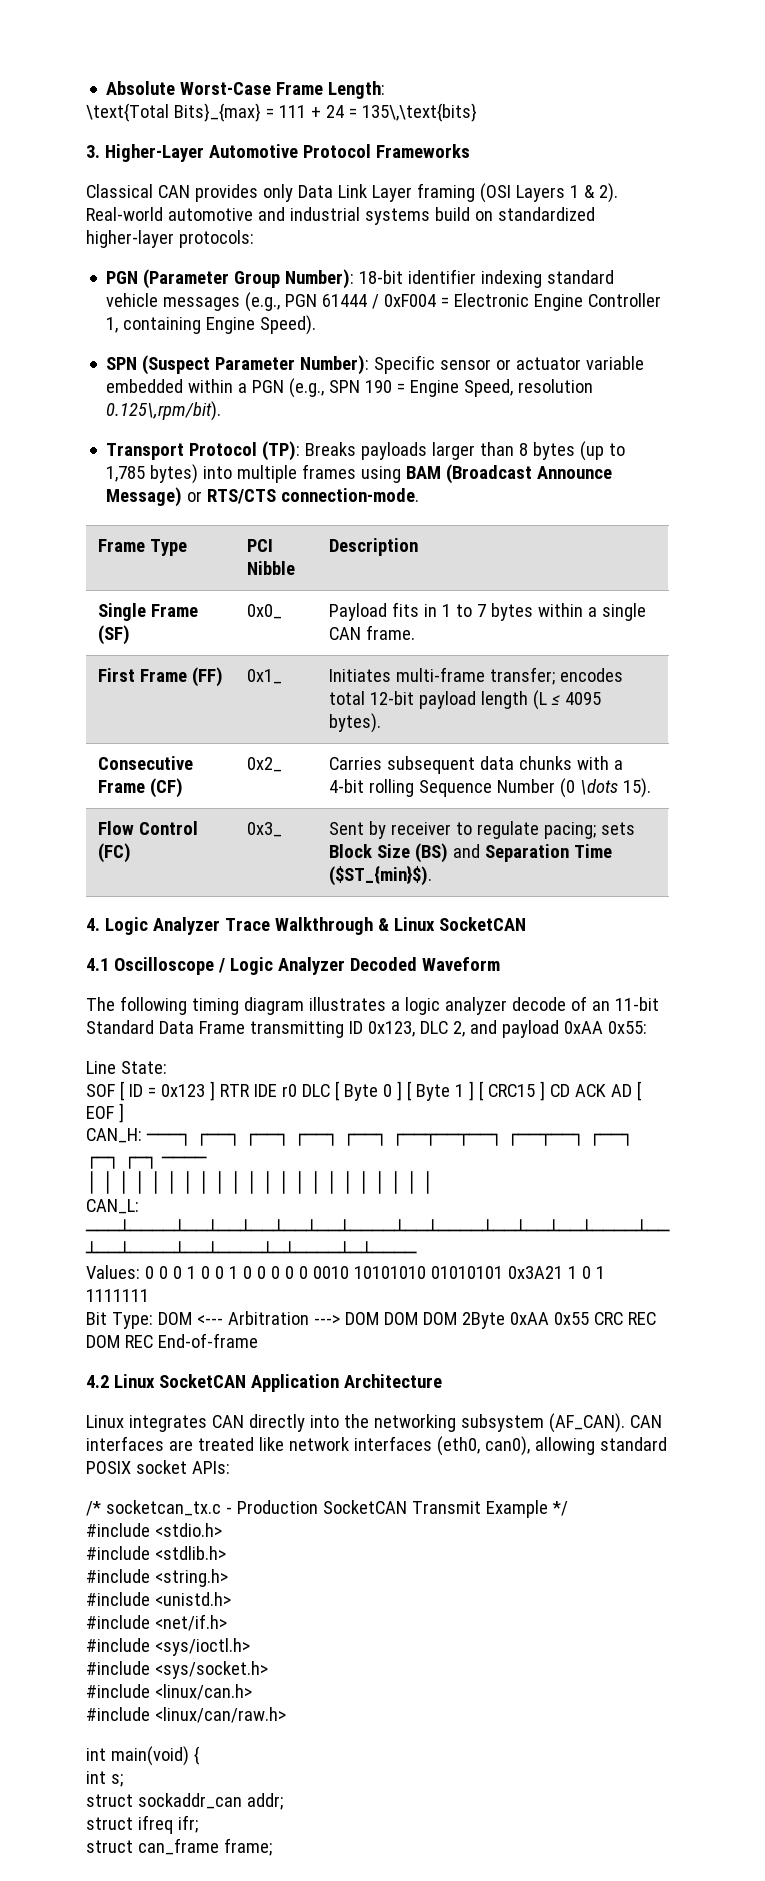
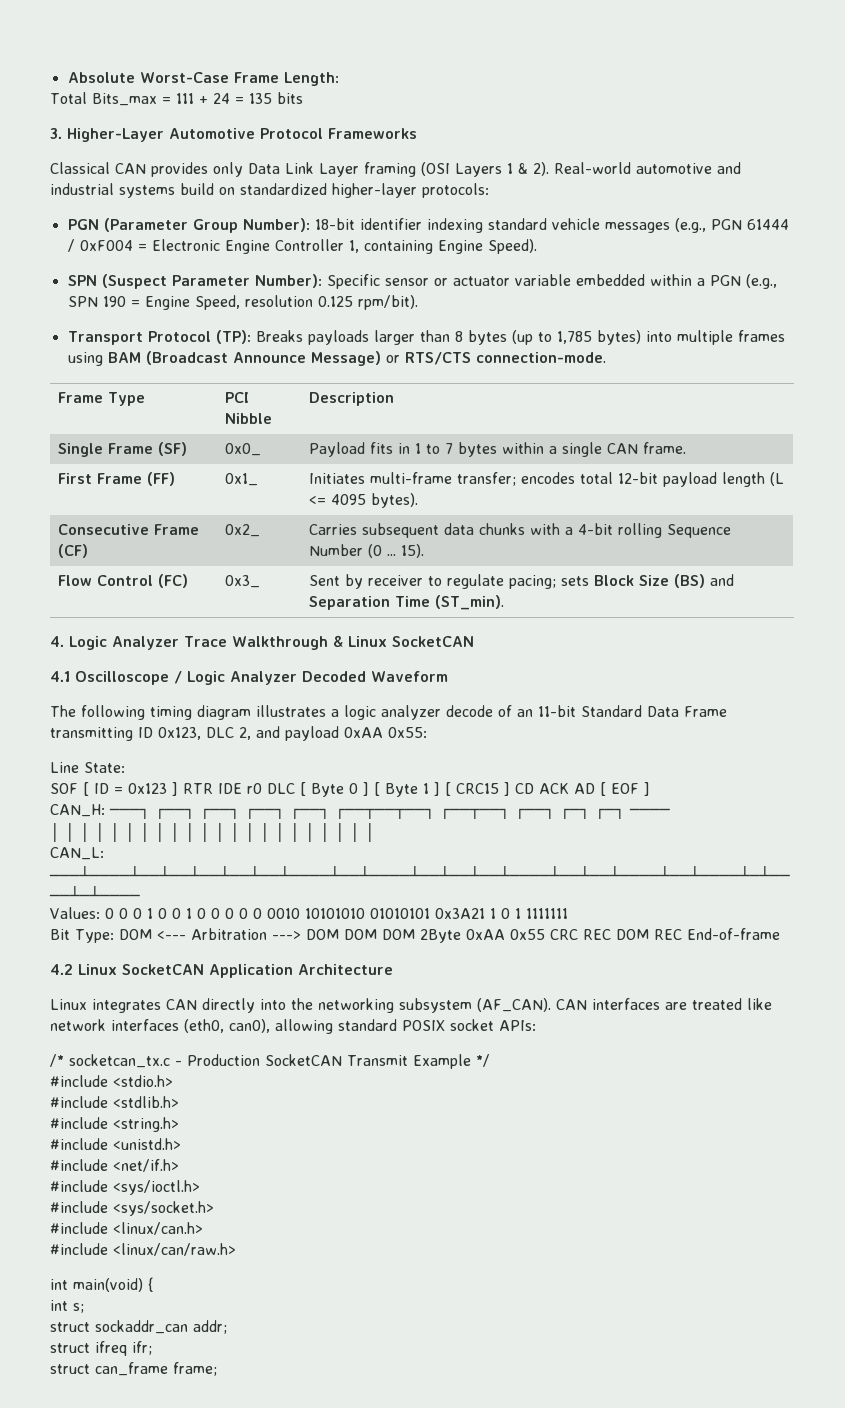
- \text{Total Bits}_{max} = 111 + 24 = 135\,\text{bits}
+ Total Bits_max = 111 + 24 = 135 bits
- SPN (Suspect Parameter Number): Specific sensor or actuator variable embedded within a PGN (e.g., SPN 190 = Engine Speed, resolution 0.125\,rpm/bit).
+ SPN (Suspect Parameter Number): Specific sensor or actuator variable embedded within a PGN (e.g., SPN 190 = Engine Speed, resolution 0.125 rpm/bit).
- First Frame (FF) | 0x1_ | Initiates multi-frame transfer; encodes total 12-bit payload length (L ≤ 4095 bytes).
+ First Frame (FF) | 0x1_ | Initiates multi-frame transfer; encodes total 12-bit payload length (L <= 4095 bytes).
- Consecutive Frame (CF) | 0x2_ | Carries subsequent data chunks with a 4-bit rolling Sequence Number (0 \dots 15).
+ Consecutive Frame (CF) | 0x2_ | Carries subsequent data chunks with a 4-bit rolling Sequence Number (0 ... 15).
- Flow Control (FC) | 0x3_ | Sent by receiver to regulate pacing; sets Block Size (BS) and Separation Time ($ST_{min}$).
+ Flow Control (FC) | 0x3_ | Sent by receiver to regulate pacing; sets Block Size (BS) and Separation Time (ST_min).

